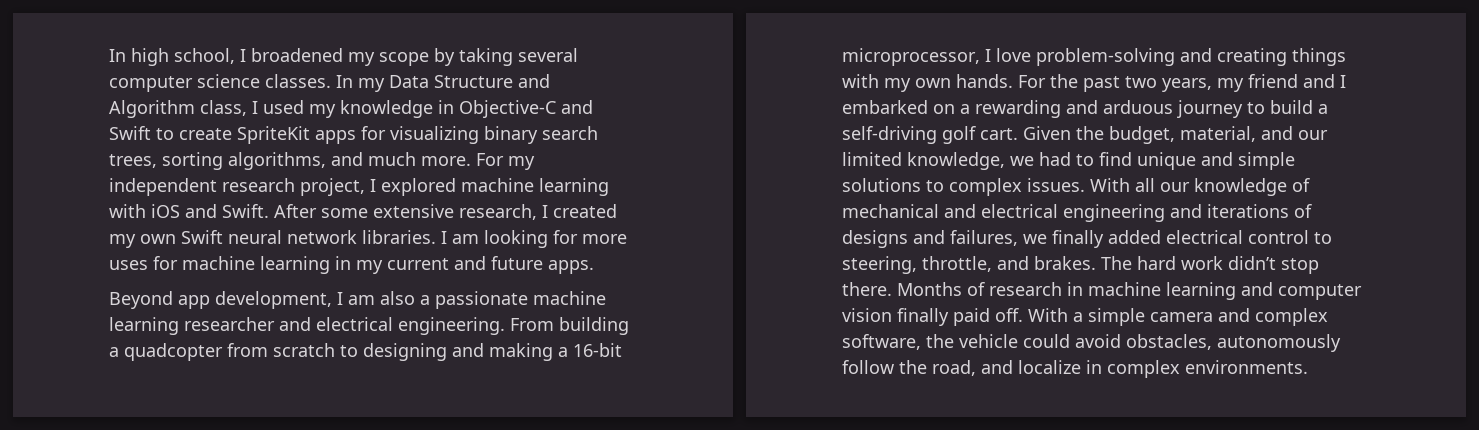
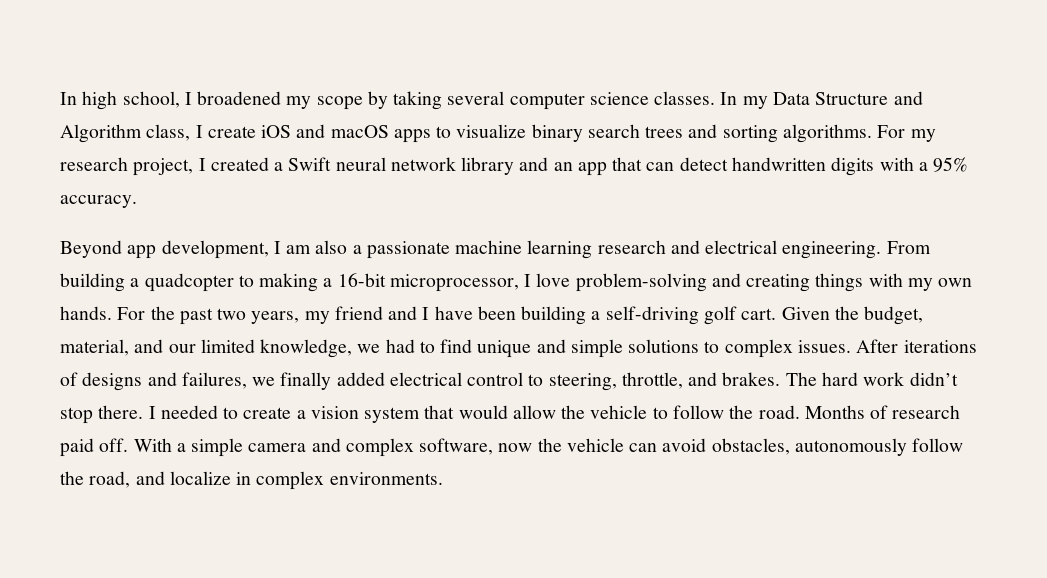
- In my Data Structure and Algorithm class, I used my knowledge in Objective-C and Swift to create SpriteKit apps for visualizing binary search trees, sorting algorithms, and much more.
+ In my Data Structure and Algorithm class, I create iOS and macOS apps to visualize binary search trees and sorting algorithms.
- For my independent research project, I explored machine learning with iOS and Swift. After some extensive research, I created my own Swift neural network libraries. I am looking for more uses for machine learning in my current and future apps.
+ For my research project, I created a Swift neural network library and an app that can detect handwritten digits with a 95% accuracy.
- Beyond app development, I am also a passionate machine learning researcher and electrical engineering.
+ Beyond app development, I am also a passionate machine learning research and electrical engineering.
- From building a quadcopter from scratch to designing and making a 16-bit microprocessor, I love problem-solving and creating things with my own hands.
+ From building a quadcopter to making a 16-bit microprocessor, I love problem-solving and creating things with my own hands.
- For the past two years, my friend and I embarked on a rewarding and arduous journey to build a self-driving golf cart.
+ For the past two years, my friend and I have been building a self-driving golf cart.
- With all our knowledge of mechanical and electrical engineering and iterations of designs and failures, we finally added electrical control to steering, throttle, and brakes.
+ After iterations of designs and failures, we finally added electrical control to steering, throttle, and brakes.
- Months of research in machine learning and computer vision finally paid off.
+ I needed to create a vision system that would allow the vehicle to follow the road. Months of research paid off.
- With a simple camera and complex software, the vehicle could avoid obstacles, autonomously follow the road, and localize in complex environments.
+ With a simple camera and complex software, now the vehicle can avoid obstacles, autonomously follow the road, and localize in complex environments.

